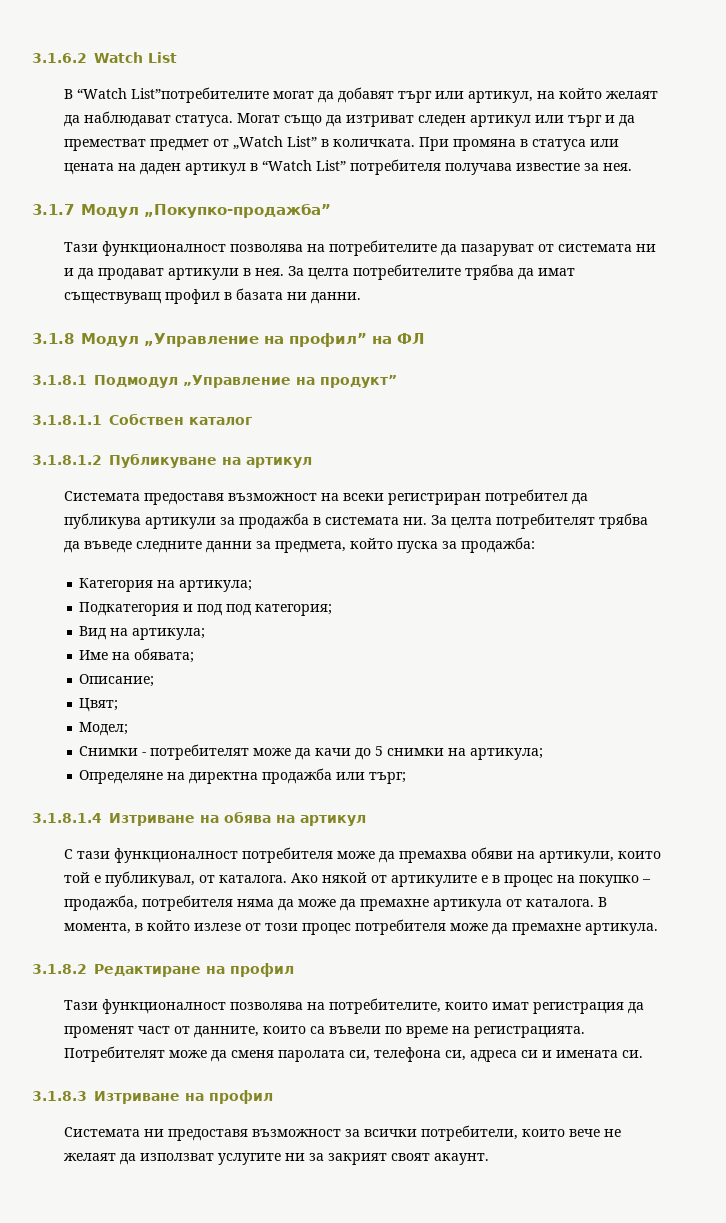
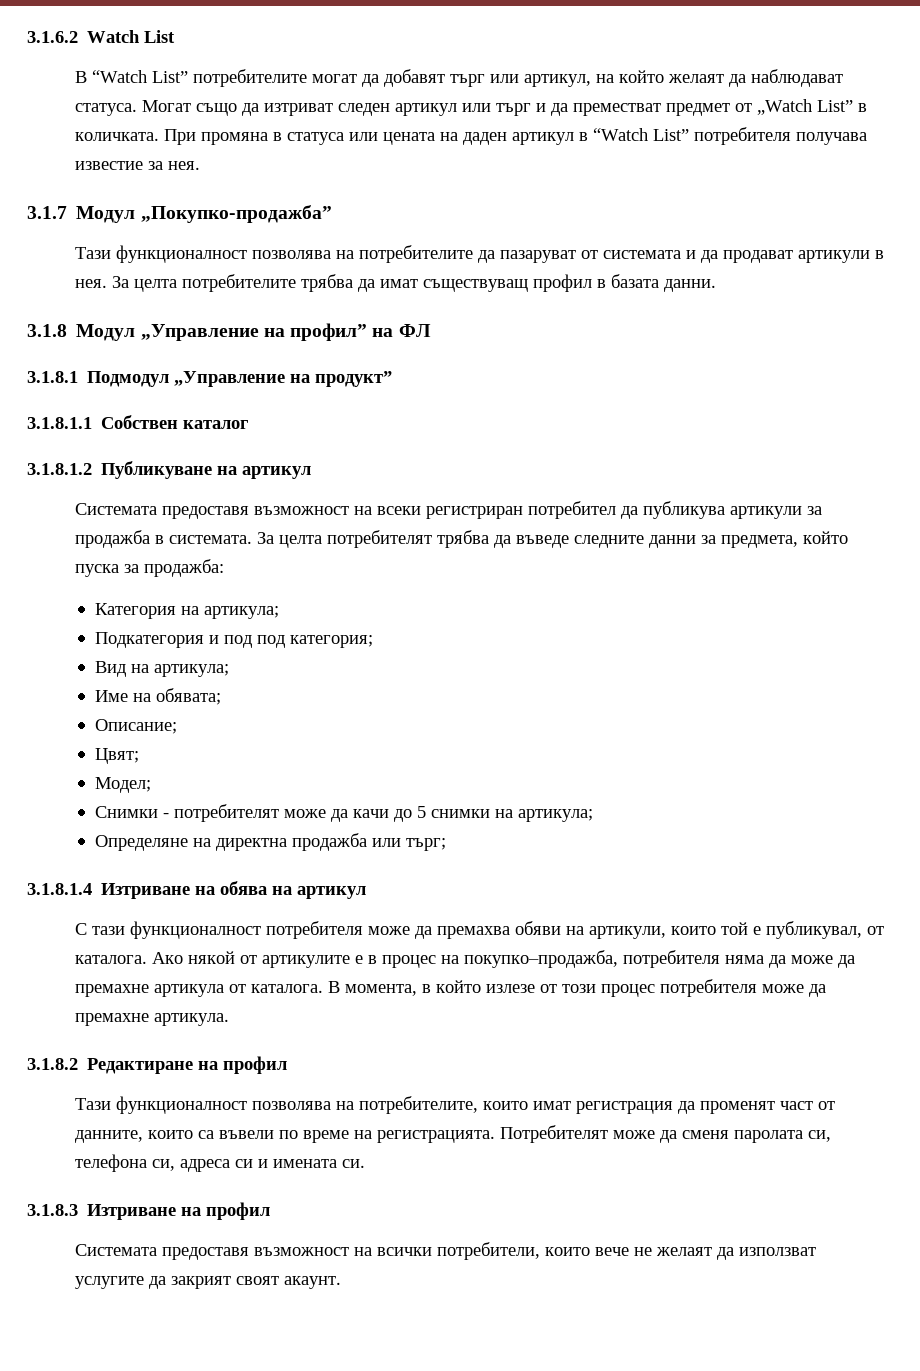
- В “Watch List”потребителите могат да добавят търг или артикул, на който желаят да наблюдават статуса.
+ В “Watch List” потребителите могат да добавят търг или артикул, на който желаят да наблюдават статуса.
- Тази функционалност позволява на потребителите да пазаруват от системата ни и да продават артикули в нея.
+ Тази функционалност позволява на потребителите да пазаруват от системата и да продават артикули в нея.
- За целта потребителите трябва да имат съществуващ профил в базата ни данни.
+ За целта потребителите трябва да имат съществуващ профил в базата данни.
- Системата предоставя възможност на всеки регистриран потребител да публикува артикули за продажба в системата ни.
+ Системата предоставя възможност на всеки регистриран потребител да публикува артикули за продажба в системата.
- Ако някой от артикулите е в процес на покупко – продажба, потребителя няма да може да премахне артикула от каталога.
+ Ако някой от артикулите е в процес на покупко–продажба, потребителя няма да може да премахне артикула от каталога.
- Системата ни предоставя възможност за всички потребители, които вече не желаят да използват услугите ни за закрият своят акаунт.
+ Системата предоставя възможност на всички потребители, които вече не желаят да използват услугите да закрият своят акаунт.

